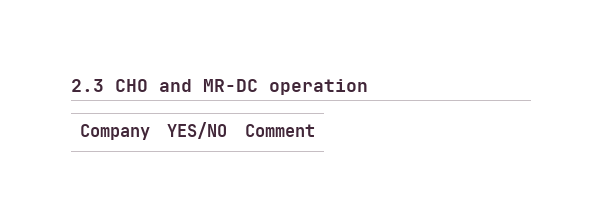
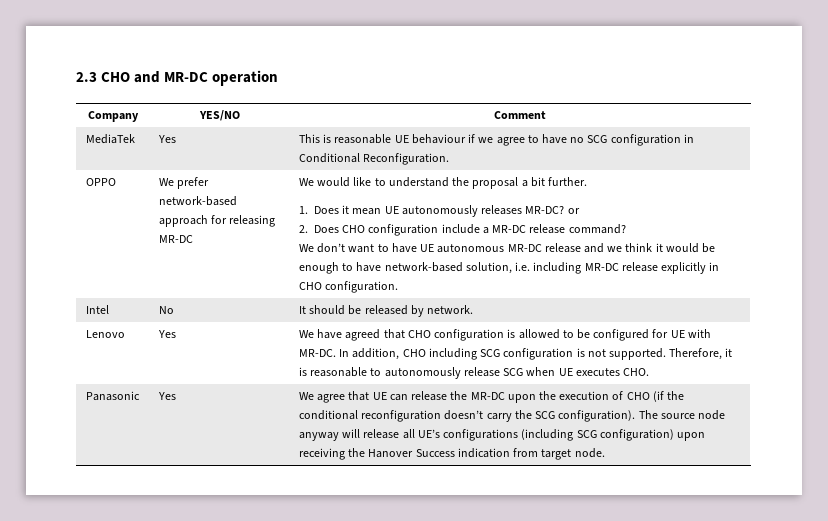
+ MediaTek | Yes | This is reasonable UE behaviour if we agree to have no SCG configuration in Conditional Reconfiguration.
+ OPPO | We prefer network-based approach for releasing MR-DC | We would like to understand the proposal a bit further.
+ 1. Does it mean UE autonomously releases MR-DC? or
+ 2. Does CHO configuration include a MR-DC release command?
+ We don’t want to have UE autonomous MR-DC release and we think it would be enough to have network-based solution, i.e. including MR-DC release explicitly in CHO configuration.
+ Intel | No | It should be released by network.
+ Lenovo | Yes | We have agreed that CHO configuration is allowed to be configured for UE with MR-DC. In addition, CHO including SCG configuration is not supported. Therefore, it is reasonable to autonomously release SCG when UE executes CHO.
+ Panasonic | Yes | We agree that UE can release the MR-DC upon the execution of CHO (if the conditional reconfiguration doesn’t carry the SCG configuration). The source node anyway will release all UE’s configurations (including SCG configuration) upon receiving the Hanover Success indication from target node.

